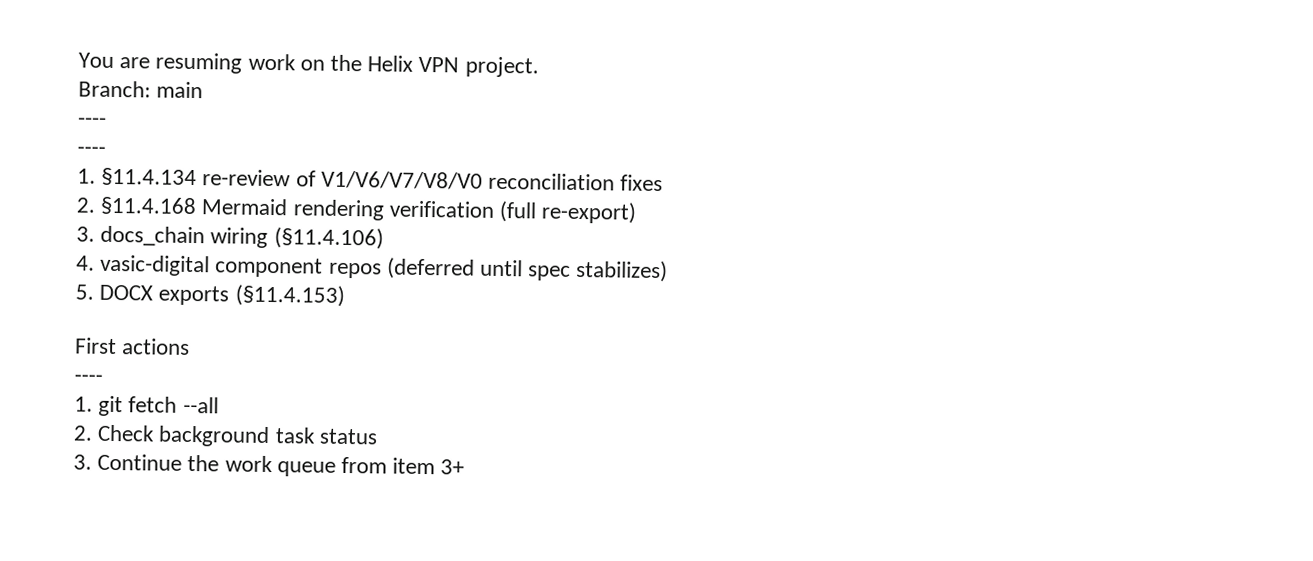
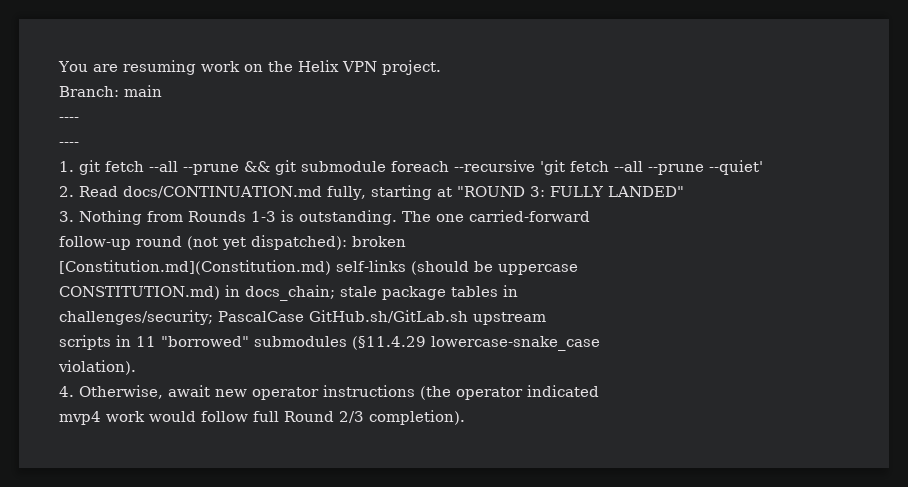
- 1. §11.4.134 re-review of V1/V6/V7/V8/V0 reconciliation fixes
- 2. §11.4.168 Mermaid rendering verification (full re-export)
- 3. docs_chain wiring (§11.4.106)
- 4. vasic-digital component repos (deferred until spec stabilizes)
- 5. DOCX exports (§11.4.153)
- First actions
- ----
- 1. git fetch --all
- 2. Check background task status
- 3. Continue the work queue from item 3+
+ 1. git fetch --all --prune && git submodule foreach --recursive 'git fetch --all --prune --quiet'
+ 2. Read docs/CONTINUATION.md fully, starting at "ROUND 3: FULLY LANDED"
+ 3. Nothing from Rounds 1-3 is outstanding. The one carried-forward
+ follow-up round (not yet dispatched): broken
+ [Constitution.md](Constitution.md) self-links (should be uppercase
+ CONSTITUTION.md) in docs_chain; stale package tables in
+ challenges/security; PascalCase GitHub.sh/GitLab.sh upstream
+ scripts in 11 "borrowed" submodules (§11.4.29 lowercase-snake_case
+ violation).
+ 4. Otherwise, await new operator instructions (the operator indicated
+ mvp4 work would follow full Round 2/3 completion).

